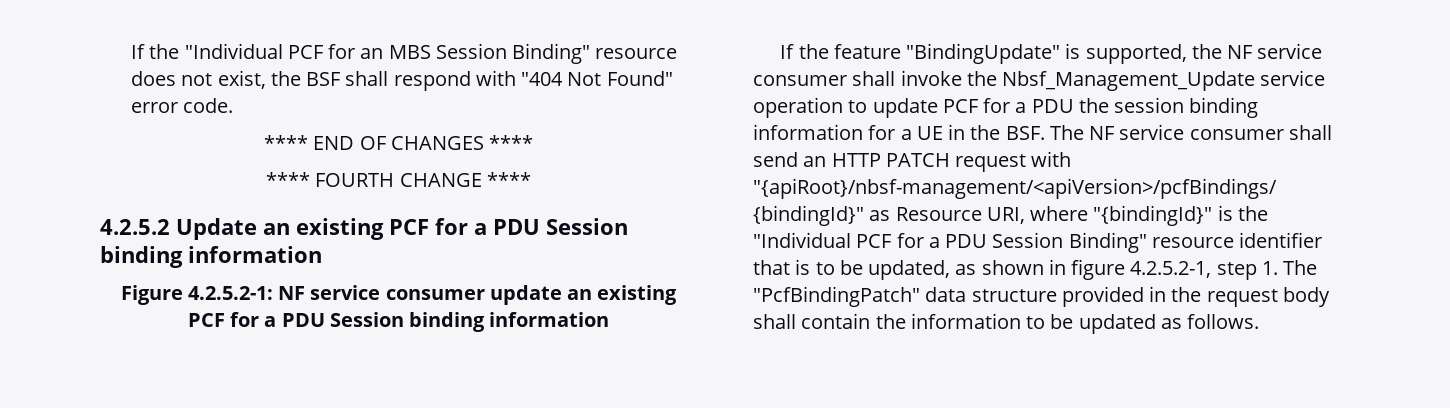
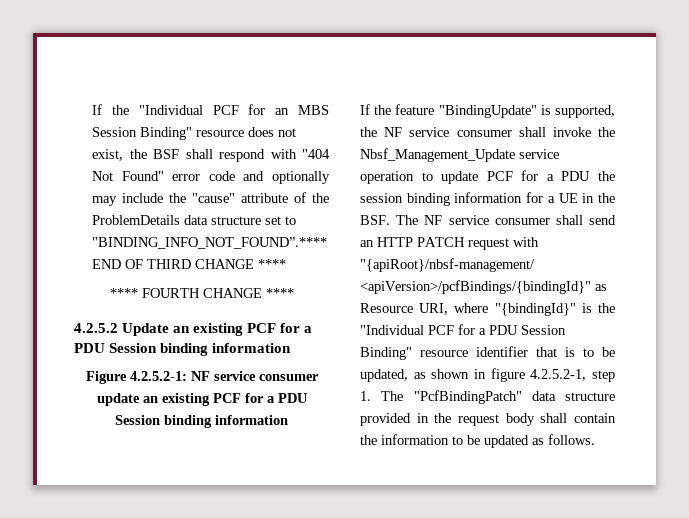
- If the "Individual PCF for an MBS Session Binding" resource does not exist, the BSF shall respond with "404 Not Found" error code.
- **** END OF CHANGES ****
+ If the "Individual PCF for an MBS Session Binding" resource does not exist, the BSF shall respond with "404 Not Found" error code and optionally may include the "cause" attribute of the ProblemDetails data structure set to "BINDING_INFO_NOT_FOUND”.**** END OF THIRD CHANGE ****

